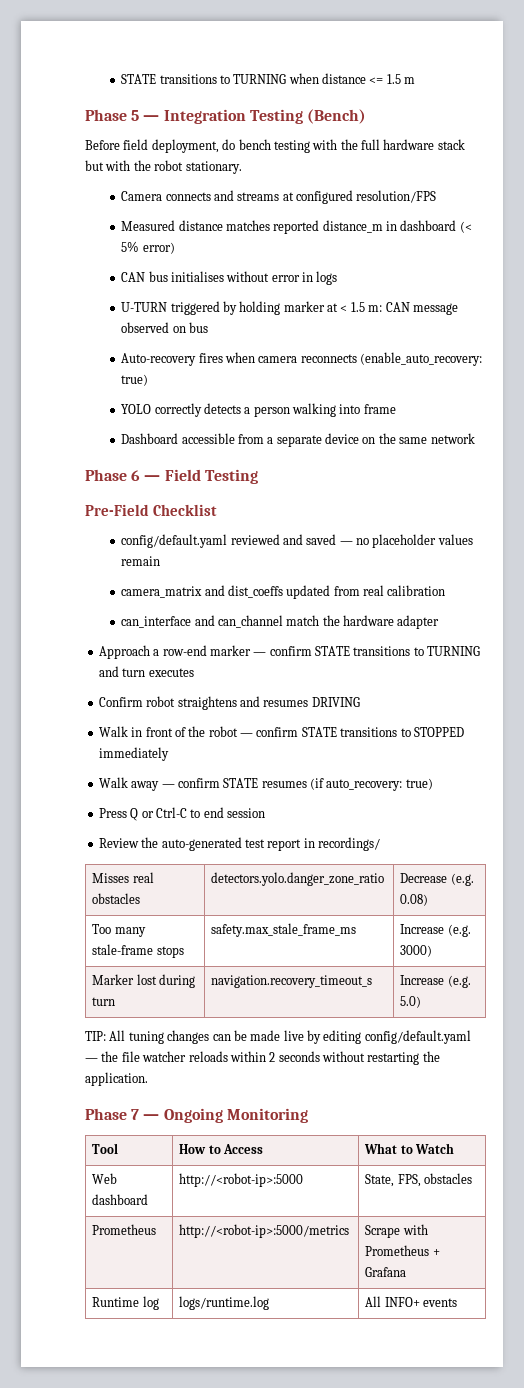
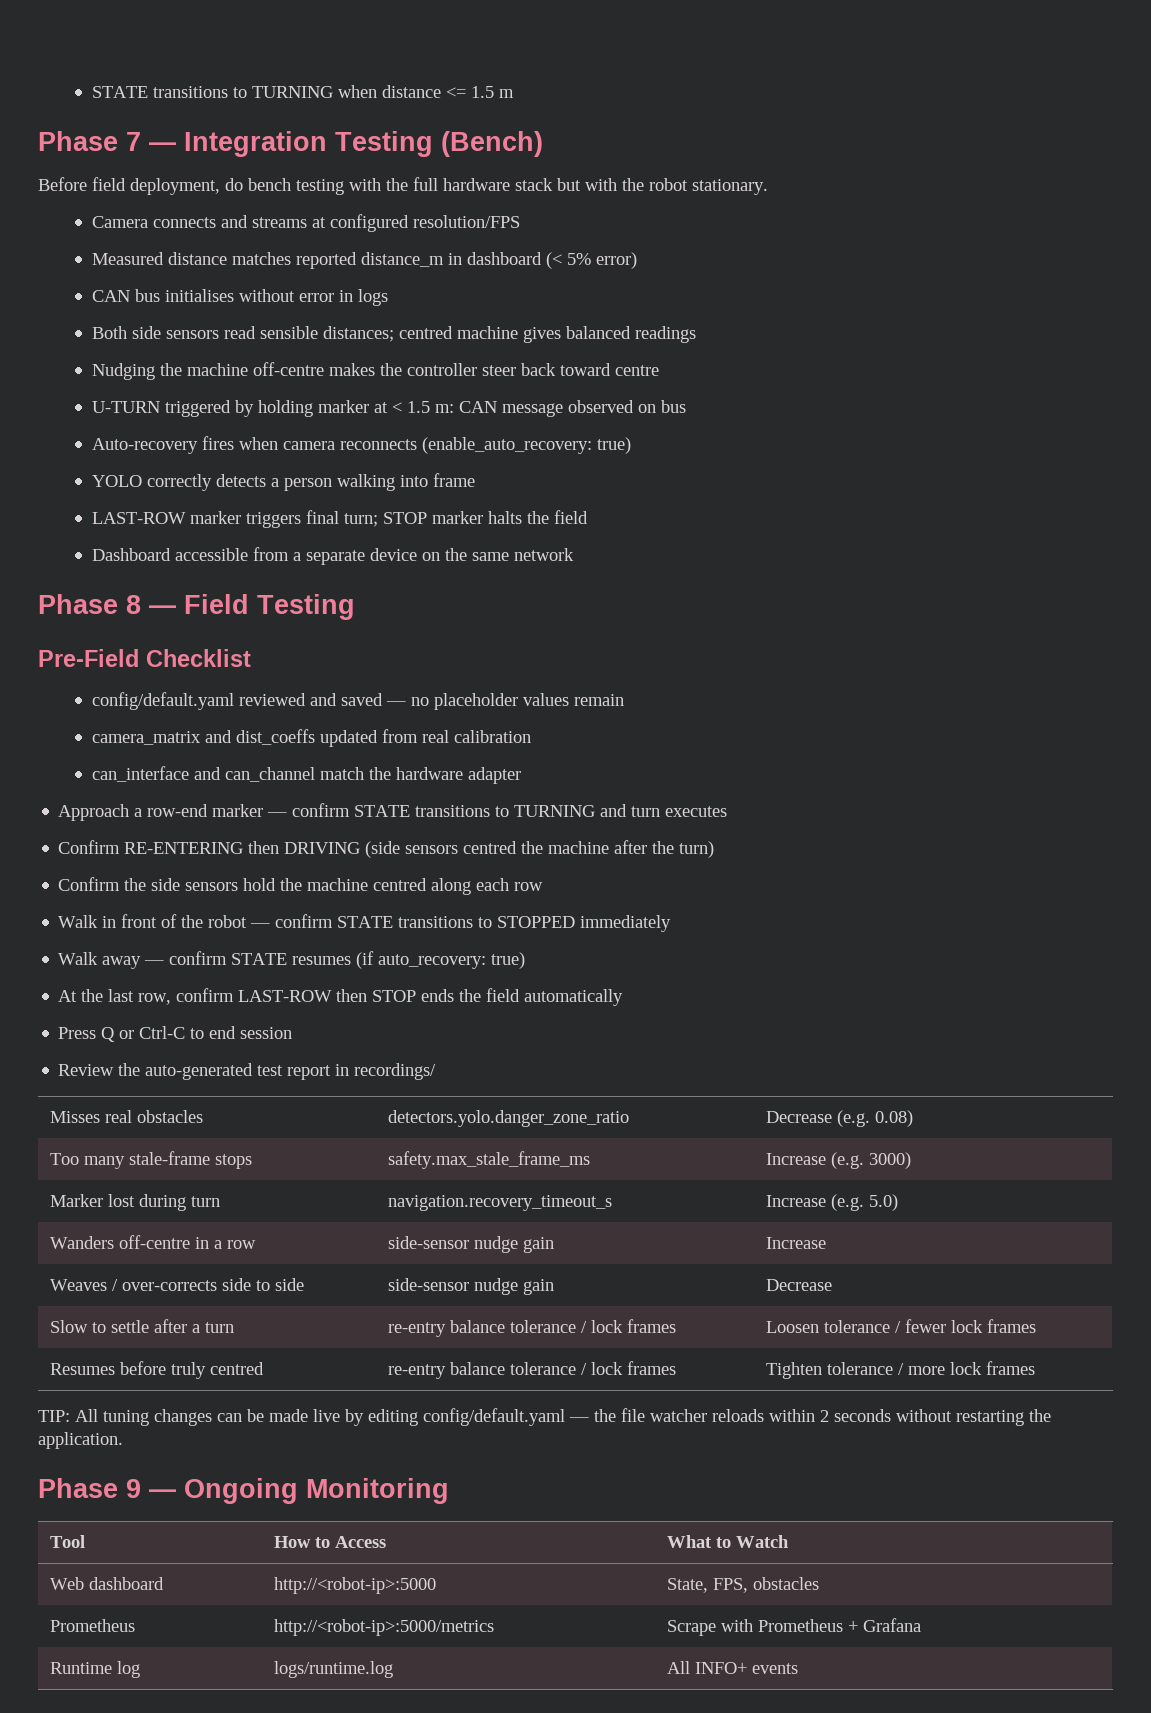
- Phase 5 — Integration Testing (Bench)
+ Phase 7 — Integration Testing (Bench)
+ Both side sensors read sensible distances; centred machine gives balanced readings
+ Nudging the machine off-centre makes the controller steer back toward centre
+ LAST-ROW marker triggers final turn; STOP marker halts the field
- Phase 6 — Field Testing
+ Phase 8 — Field Testing
- Confirm robot straightens and resumes DRIVING
+ Confirm RE-ENTERING then DRIVING (side sensors centred the machine after the turn)
+ Confirm the side sensors hold the machine centred along each row
+ At the last row, confirm LAST-ROW then STOP ends the field automatically
+ Wanders off-centre in a row | side-sensor nudge gain | Increase
+ Weaves / over-corrects side to side | side-sensor nudge gain | Decrease
+ Slow to settle after a turn | re-entry balance tolerance / lock frames | Loosen tolerance / fewer lock frames
+ Resumes before truly centred | re-entry balance tolerance / lock frames | Tighten tolerance / more lock frames
- Phase 7 — Ongoing Monitoring
+ Phase 9 — Ongoing Monitoring

